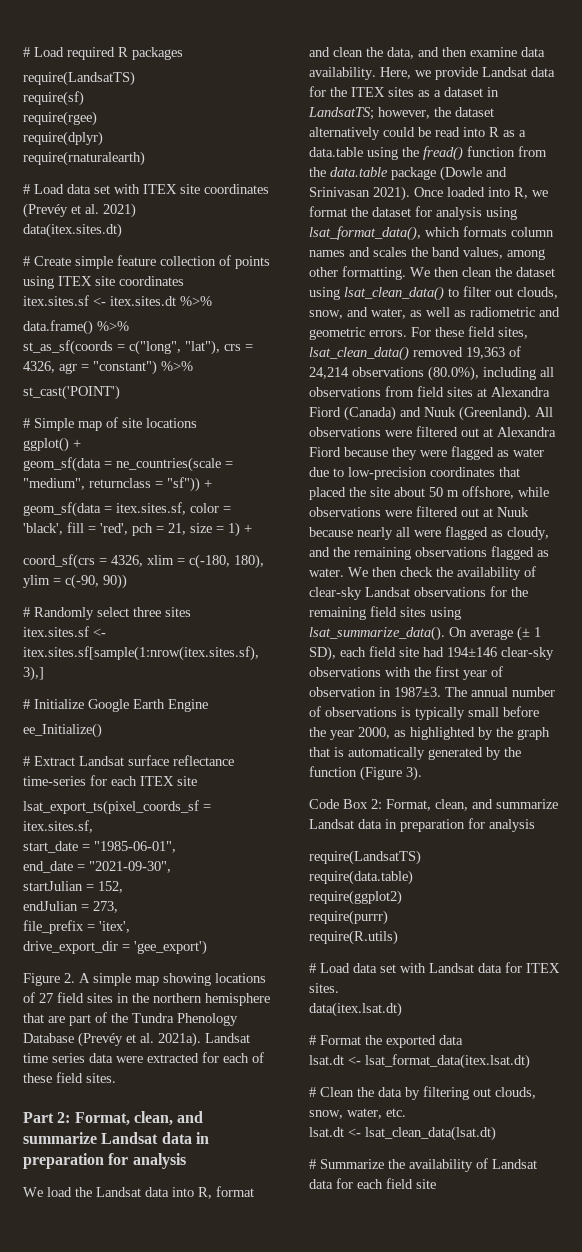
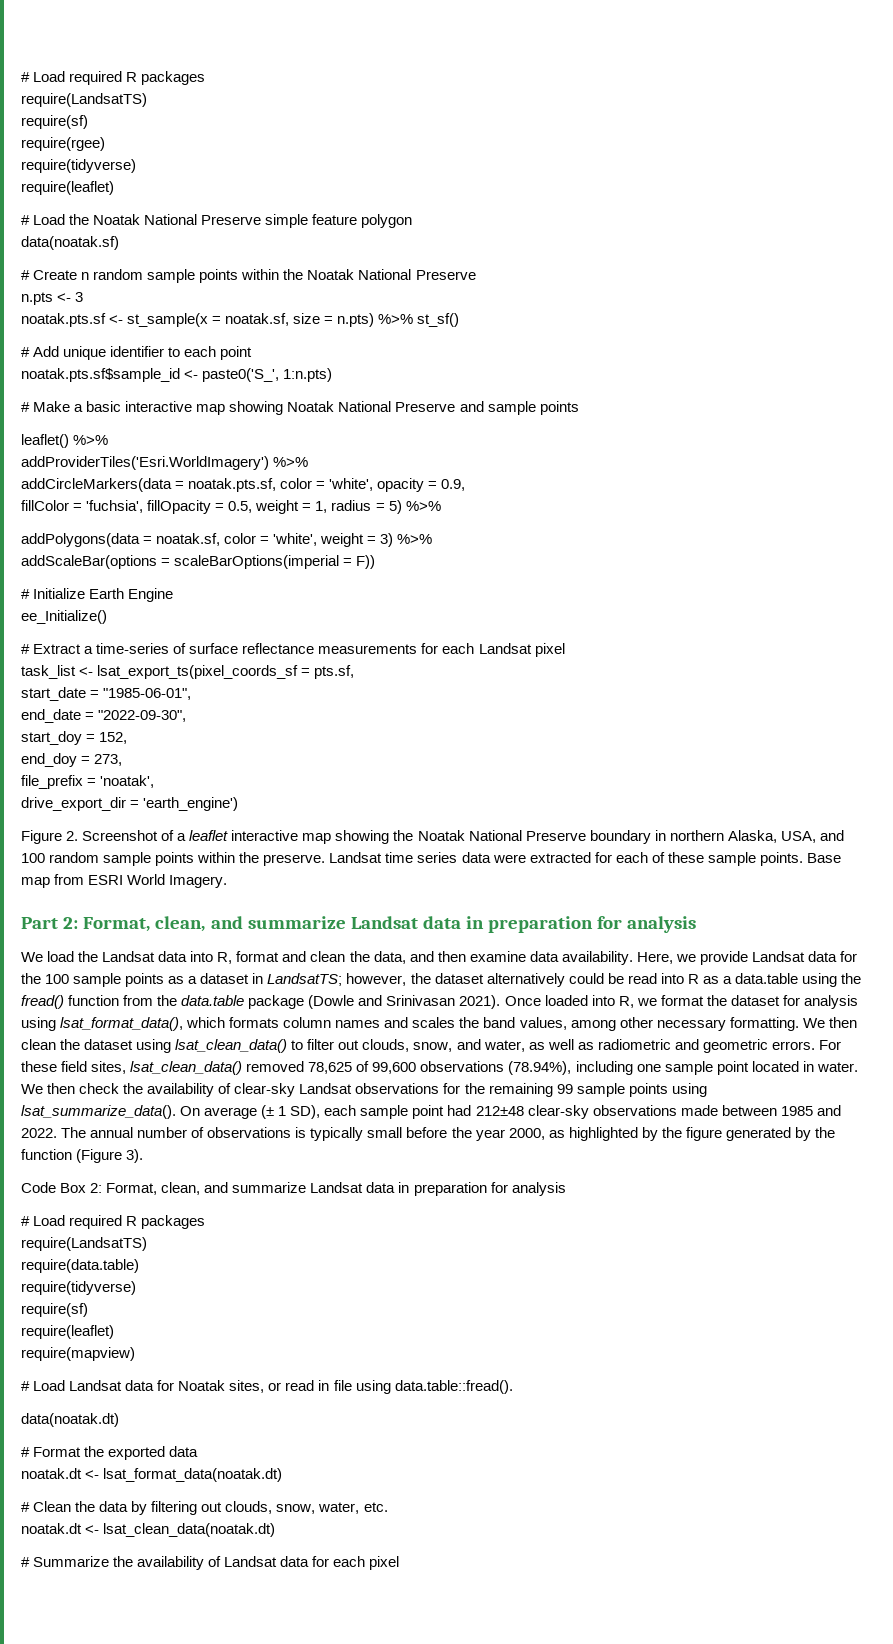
  require(rgee)
- require(dplyr)
- require(rnaturalearth)
- # Load data set with ITEX site coordinates (Prevéy et al. 2021)
- data(itex.sites.dt)
- # Create simple feature collection of points using ITEX site coordinates
- itex.sites.sf <- itex.sites.dt %>%
- data.frame() %>%
- st_as_sf(coords = c("long", "lat"), crs = 4326, agr = "constant") %>%
- st_cast('POINT')
- # Simple map of site locations
- ggplot() +
- geom_sf(data = ne_countries(scale = "medium", returnclass = "sf")) +
- geom_sf(data = itex.sites.sf, color = 'black', fill = 'red', pch = 21, size = 1) +
- coord_sf(crs = 4326, xlim = c(-180, 180), ylim = c(-90, 90))
- # Randomly select three sites
- itex.sites.sf <- itex.sites.sf[sample(1:nrow(itex.sites.sf), 3),]
+ require(tidyverse)
+ require(leaflet)
+ # Load the Noatak National Preserve simple feature polygon
+ data(noatak.sf)
+ # Create n random sample points within the Noatak National Preserve
+ n.pts <- 3
+ noatak.pts.sf <- st_sample(x = noatak.sf, size = n.pts) %>% st_sf()
+ # Add unique identifier to each point
+ noatak.pts.sf$sample_id <- paste0('S_', 1:n.pts)
+ # Make a basic interactive map showing Noatak National Preserve and sample points
+ leaflet() %>%
+ addProviderTiles('Esri.WorldImagery') %>%
+ addCircleMarkers(data = noatak.pts.sf, color = 'white', opacity = 0.9,
+ fillColor = 'fuchsia', fillOpacity = 0.5, weight = 1, radius = 5) %>%
+ addPolygons(data = noatak.sf, color = 'white', weight = 3) %>%
+ addScaleBar(options = scaleBarOptions(imperial = F))
- # Initialize Google Earth Engine
+ # Initialize Earth Engine
- # Extract Landsat surface reflectance time-series for each ITEX site
- lsat_export_ts(pixel_coords_sf = itex.sites.sf,
+ # Extract a time-series of surface reflectance measurements for each Landsat pixel
+ task_list <- lsat_export_ts(pixel_coords_sf = pts.sf,
- end_date = "2021-09-30",
- startJulian = 152,
+ end_date = "2022-09-30",
+ start_doy = 152,
- endJulian = 273,
+ end_doy = 273,
- file_prefix = 'itex',
+ file_prefix = 'noatak',
- drive_export_dir = 'gee_export')
+ drive_export_dir = 'earth_engine')
- Figure 2. A simple map showing locations of 27 field sites in the northern hemisphere that are part of the Tundra Phenology Database (Prevéy et al. 2021a).
+ Figure 2. Screenshot of a leaflet interactive map showing the Noatak National Preserve boundary in northern Alaska, USA, and 100 random sample points within the preserve.
- Landsat time series data were extracted for each of these field sites.
+ Landsat time series data were extracted for each of these sample points. Base map from ESRI World Imagery.
- Here, we provide Landsat data for the ITEX sites as a dataset in LandsatTS; however, the dataset alternatively could be read into R as a data.table using the fread() function from the data.table package (Dowle and Srinivasan 2021).
+ Here, we provide Landsat data for the 100 sample points as a dataset in LandsatTS; however, the dataset alternatively could be read into R as a data.table using the fread() function from the data.table package (Dowle and Srinivasan 2021).
- Once loaded into R, we format the dataset for analysis using lsat_format_data(), which formats column names and scales the band values, among other formatting.
+ Once loaded into R, we format the dataset for analysis using lsat_format_data(), which formats column names and scales the band values, among other necessary formatting.
- For these field sites, lsat_clean_data() removed 19,363 of 24,214 observations (80.0%), including all observations from field sites at Alexandra Fiord (Canada) and Nuuk (Greenland). All observations were filtered out at Alexandra Fiord because they were flagged as water due to low-precision coordinates that placed the site about 50 m offshore, while observations were filtered out at Nuuk because nearly all were flagged as cloudy, and the remaining observations flagged as water.
+ For these field sites, lsat_clean_data() removed 78,625 of 99,600 observations (78.94%), including one sample point located in water.
- We then check the availability of clear-sky Landsat observations for the remaining field sites using lsat_summarize_data().
+ We then check the availability of clear-sky Landsat observations for the remaining 99 sample points using lsat_summarize_data().
- On average (± 1 SD), each field site had 194±146 clear-sky observations with the first year of observation in 1987±3.
+ On average (± 1 SD), each sample point had 212±48 clear-sky observations made between 1985 and 2022.
- The annual number of observations is typically small before the year 2000, as highlighted by the graph that is automatically generated by the function (Figure 3).
+ The annual number of observations is typically small before the year 2000, as highlighted by the figure generated by the function (Figure 3).
  Code Box 2: Format, clean, and summarize Landsat data in preparation for analysis
+ # Load required R packages
  require(LandsatTS)
  require(data.table)
- require(ggplot2)
- require(purrr)
- require(R.utils)
- # Load data set with Landsat data for ITEX sites.
- data(itex.lsat.dt)
+ require(tidyverse)
+ require(sf)
+ require(leaflet)
+ require(mapview)
+ # Load Landsat data for Noatak sites, or read in file using data.table::fread().
+ data(noatak.dt)
- lsat.dt <- lsat_format_data(itex.lsat.dt)
+ noatak.dt <- lsat_format_data(noatak.dt)
- lsat.dt <- lsat_clean_data(lsat.dt)
+ noatak.dt <- lsat_clean_data(noatak.dt)
- # Summarize the availability of Landsat data for each field site
+ # Summarize the availability of Landsat data for each pixel

